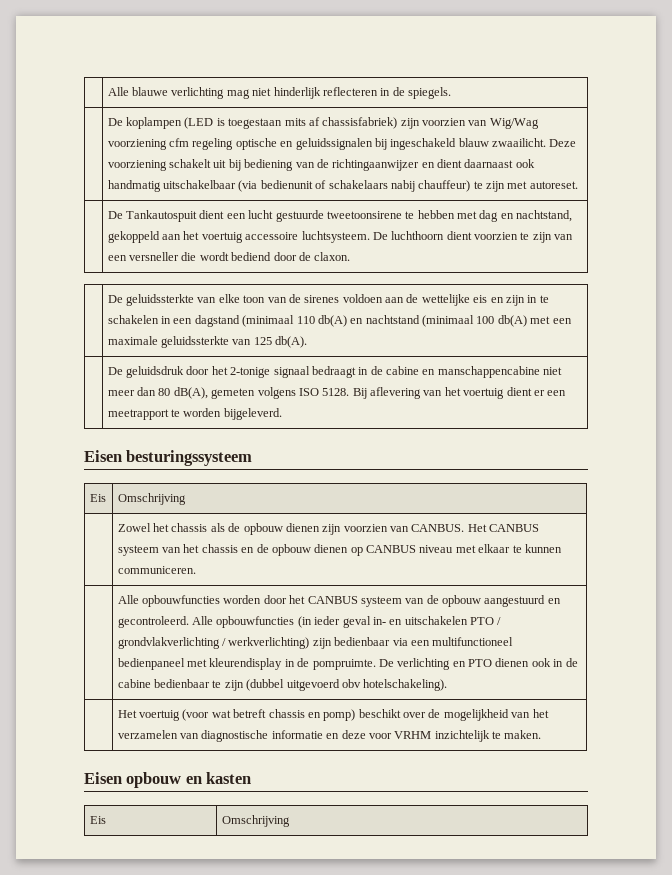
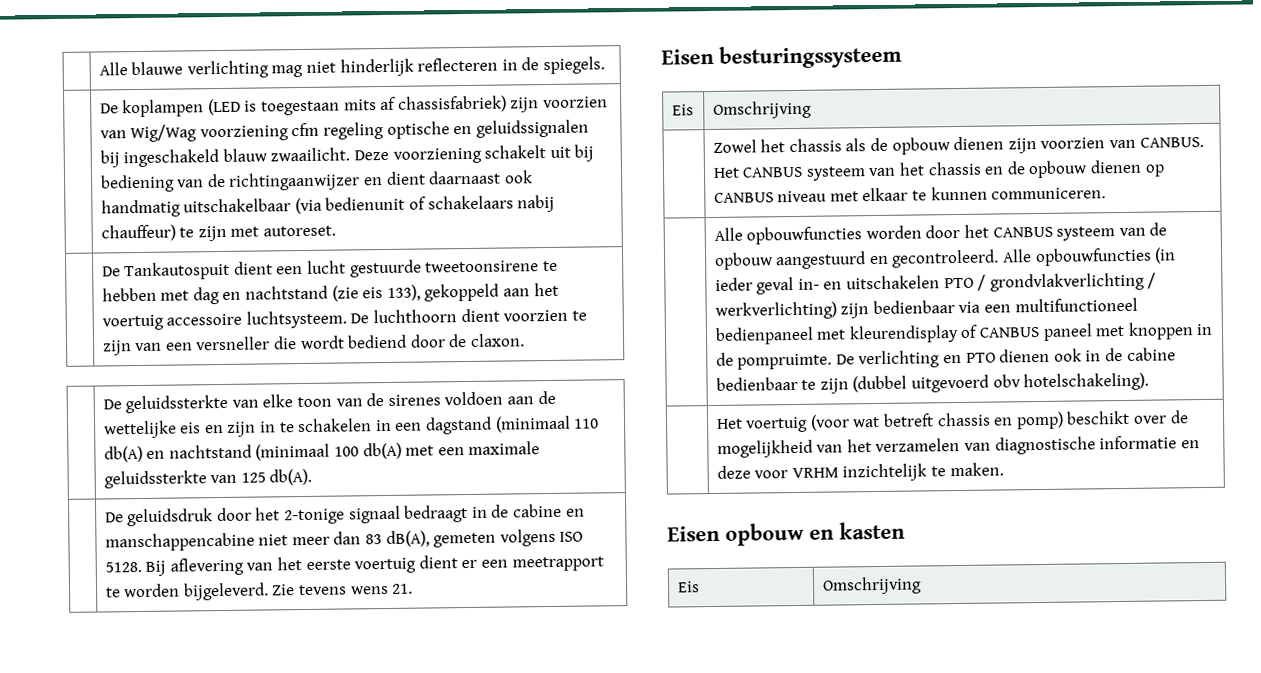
- | De Tankautospuit dient een lucht gestuurde tweetoonsirene te hebben met dag en nachtstand, gekoppeld aan het voertuig accessoire luchtsysteem. De luchthoorn dient voorzien te zijn van een versneller die wordt bediend door de claxon.
+ | De Tankautospuit dient een lucht gestuurde tweetoonsirene te hebben met dag en nachtstand (zie eis 133), gekoppeld aan het voertuig accessoire luchtsysteem. De luchthoorn dient voorzien te zijn van een versneller die wordt bediend door de claxon.
- | De geluidsdruk door het 2-tonige signaal bedraagt in de cabine en manschappencabine niet meer dan 80 dB(A), gemeten volgens ISO 5128. Bij aflevering van het voertuig dient er een meetrapport te worden bijgeleverd.
+ | De geluidsdruk door het 2-tonige signaal bedraagt in de cabine en manschappencabine niet meer dan 83 dB(A), gemeten volgens ISO 5128. Bij aflevering van het eerste voertuig dient er een meetrapport te worden bijgeleverd. Zie tevens wens 21.
- Alle opbouwfuncties (in ieder geval in- en uitschakelen PTO / grondvlakverlichting / werkverlichting) zijn bedienbaar via een multifunctioneel bedienpaneel met kleurendisplay in de pompruimte.
+ Alle opbouwfuncties (in ieder geval in- en uitschakelen PTO / grondvlakverlichting / werkverlichting) zijn bedienbaar via een multifunctioneel bedienpaneel met kleurendisplay of CANBUS paneel met knoppen in de pompruimte.

